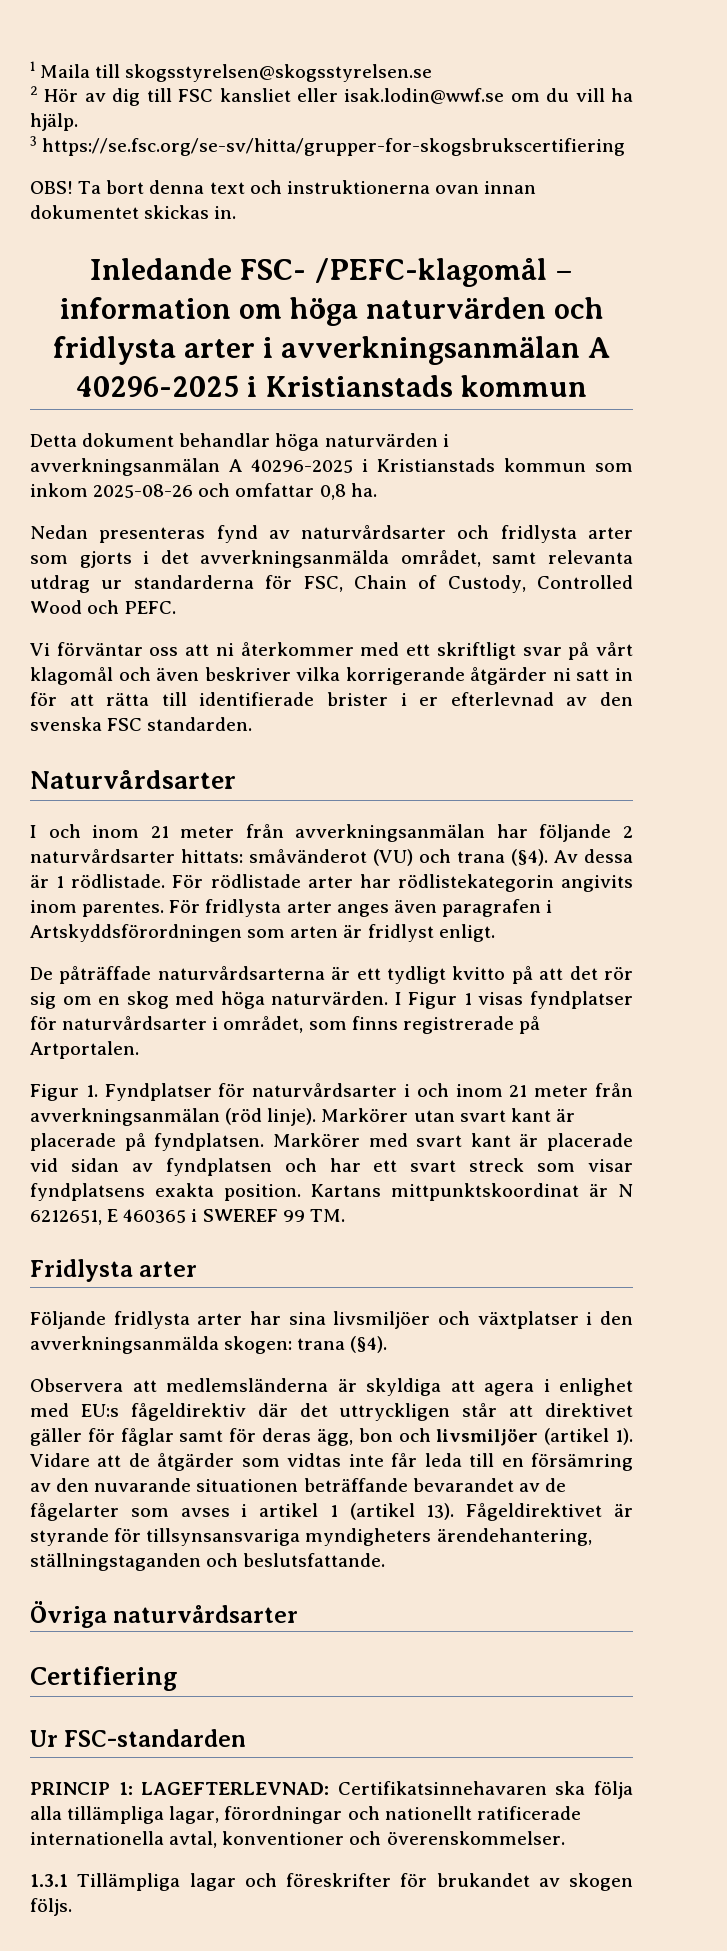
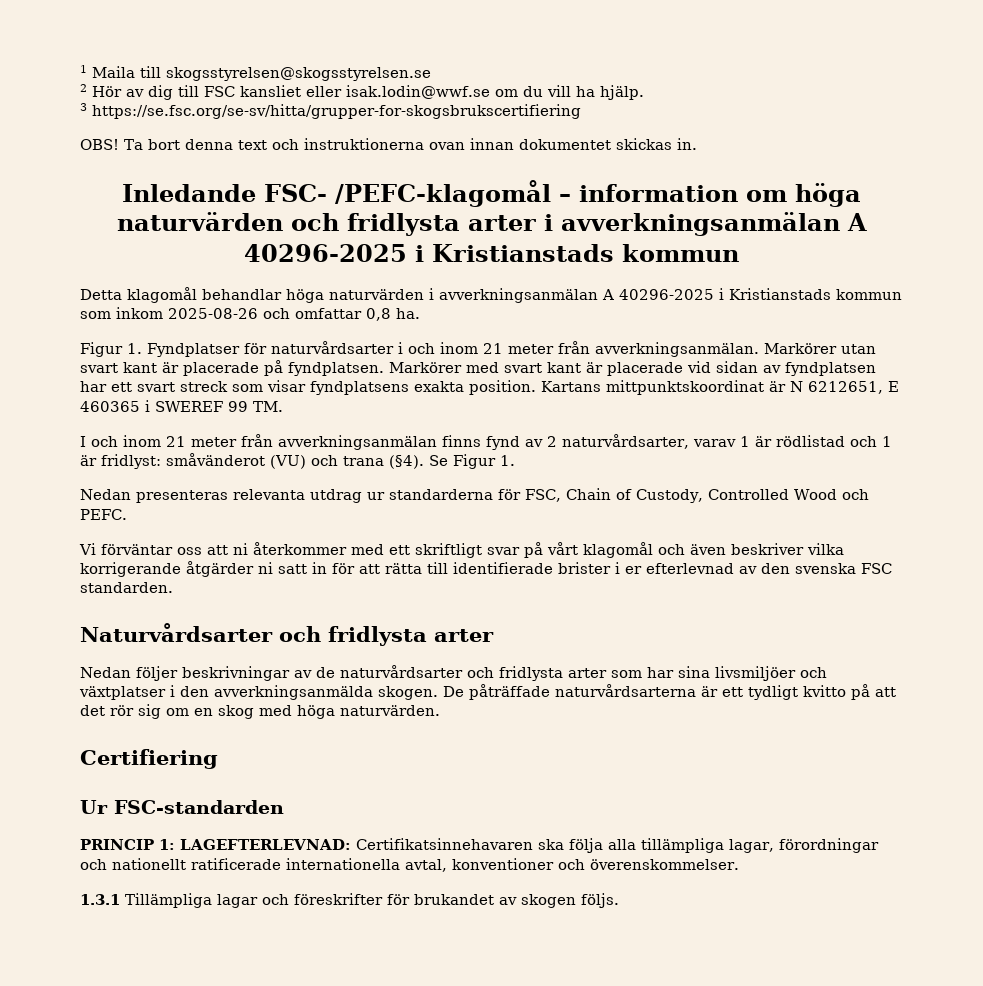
- Detta dokument behandlar höga naturvärden i avverkningsanmälan A 40296-2025 i Kristianstads kommun som inkom 2025-08-26 och omfattar 0,8 ha.
+ Detta klagomål behandlar höga naturvärden i avverkningsanmälan A 40296-2025 i Kristianstads kommun som inkom 2025-08-26 och omfattar 0,8 ha.
- Nedan presenteras fynd av naturvårdsarter och fridlysta arter som gjorts i det avverkningsanmälda området, samt relevanta utdrag ur standarderna för FSC, Chain of Custody, Controlled Wood och PEFC.
+ Figur 1. Fyndplatser för naturvårdsarter i och inom 21 meter från avverkningsanmälan. Markörer utan svart kant är placerade på fyndplatsen. Markörer med svart kant är placerade vid sidan av fyndplatsen har ett svart streck som visar fyndplatsens exakta position. Kartans mittpunktskoordinat är N 6212651, E 460365 i SWEREF 99 TM.
+ I och inom 21 meter från avverkningsanmälan finns fynd av 2 naturvårdsarter, varav 1 är rödlistad och 1 är fridlyst: småvänderot (VU) och trana (§4). Se Figur 1.
+ Nedan presenteras relevanta utdrag ur standarderna för FSC, Chain of Custody, Controlled Wood och PEFC.
- Naturvårdsarter
- I och inom 21 meter från avverkningsanmälan har följande 2 naturvårdsarter hittats: småvänderot (VU) och trana (§4). Av dessa är 1 rödlistade. För rödlistade arter har rödlistekategorin angivits inom parentes. För fridlysta arter anges även paragrafen i Artskyddsförordningen som arten är fridlyst enligt.
- De påträffade naturvårdsarterna är ett tydligt kvitto på att det rör sig om en skog med höga naturvärden. I Figur 1 visas fyndplatser för naturvårdsarter i området, som finns registrerade på Artportalen.
- Figur 1. Fyndplatser för naturvårdsarter i och inom 21 meter från avverkningsanmälan (röd linje). Markörer utan svart kant är placerade på fyndplatsen. Markörer med svart kant är placerade vid sidan av fyndplatsen och har ett svart streck som visar fyndplatsens exakta position. Kartans mittpunktskoordinat är N 6212651, E 460365 i SWEREF 99 TM.
- Fridlysta arter
- Följande fridlysta arter har sina livsmiljöer och växtplatser i den avverkningsanmälda skogen: trana (§4).
- Observera att medlemsländerna är skyldiga att agera i enlighet med EU:s fågeldirektiv där det uttryckligen står att direktivet gäller för fåglar samt för deras ägg, bon och livsmiljöer (artikel 1). Vidare att de åtgärder som vidtas inte får leda till en försämring av den nuvarande situationen beträffande bevarandet av de fågelarter som avses i artikel 1 (artikel 13). Fågeldirektivet är styrande för tillsynsansvariga myndigheters ärendehantering, ställningstaganden och beslutsfattande.
- Övriga naturvårdsarter
+ Naturvårdsarter och fridlysta arter
+ Nedan följer beskrivningar av de naturvårdsarter och fridlysta arter som har sina livsmiljöer och växtplatser i den avverkningsanmälda skogen. De påträffade naturvårdsarterna är ett tydligt kvitto på att det rör sig om en skog med höga naturvärden.

